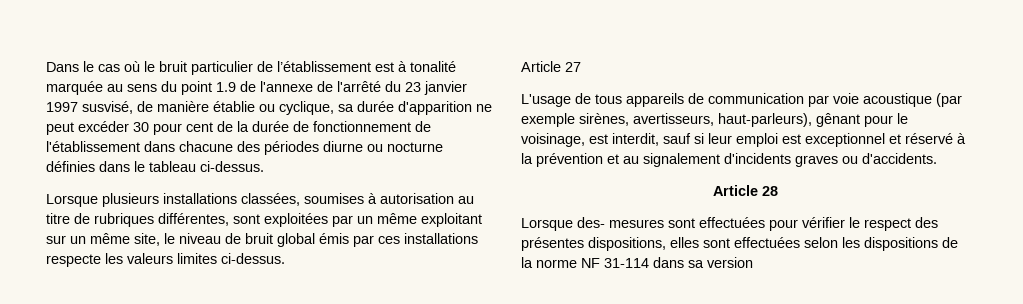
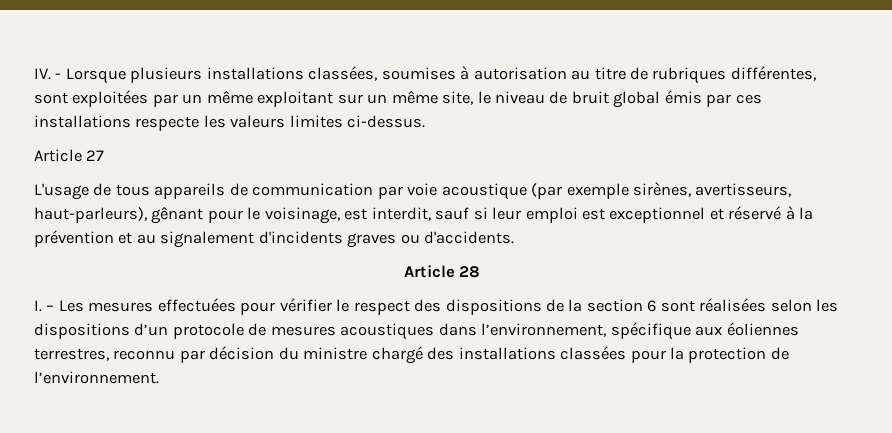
- Dans le cas où le bruit particulier de l’établissement est à tonalité marquée au sens du point 1.9 de l'annexe de l'arrêté du 23 janvier 1997 susvisé, de manière établie ou cyclique, sa durée d'apparition ne peut excéder 30 pour cent de la durée de fonctionnement de l'établissement dans chacune des périodes diurne ou nocturne définies dans le tableau ci-dessus.
- Lorsque plusieurs installations classées, soumises à autorisation au titre de rubriques différentes, sont exploitées par un même exploitant sur un même site, le niveau de bruit global émis par ces installations respecte les valeurs limites ci-dessus.
+ IV. - Lorsque plusieurs installations classées, soumises à autorisation au titre de rubriques différentes, sont exploitées par un même exploitant sur un même site, le niveau de bruit global émis par ces installations respecte les valeurs limites ci-dessus.
- Lorsque des- mesures sont effectuées pour vérifier le respect des présentes dispositions, elles sont effectuées selon les dispositions de la norme NF 31-114 dans sa version
+ I. – Les mesures effectuées pour vérifier le respect des dispositions de la section 6 sont réalisées selon les dispositions d’un protocole de mesures acoustiques dans l’environnement, spécifique aux éoliennes terrestres, reconnu par décision du ministre chargé des installations classées pour la protection de l’environnement.

